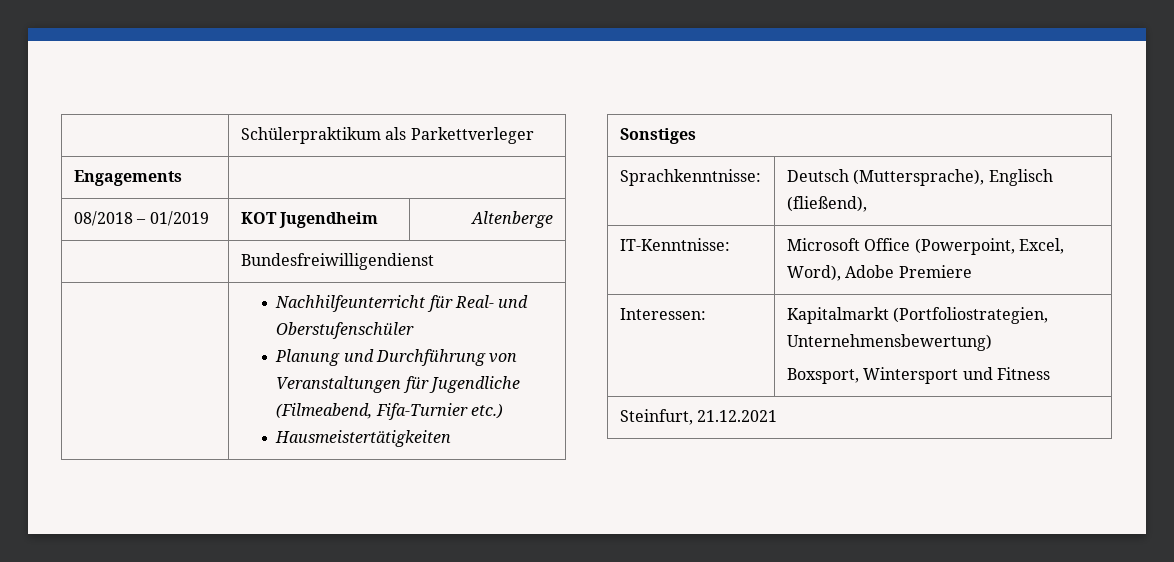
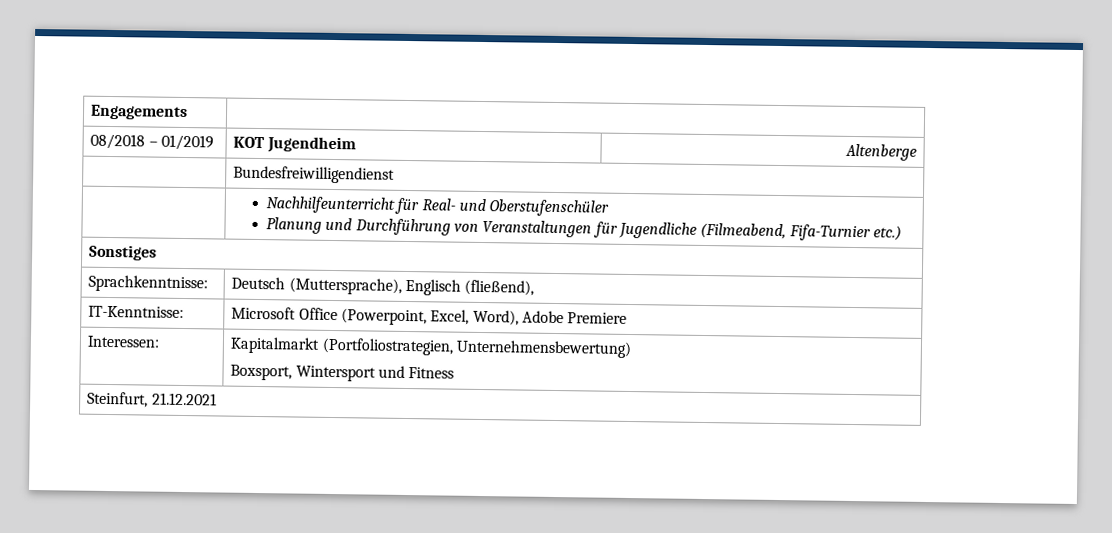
- | Schülerpraktikum als Parkettverleger
  | Nachhilfeunterricht für Real- und Oberstufenschüler
  Planung und Durchführung von Veranstaltungen für Jugendliche (Filmeabend, Fifa-Turnier etc.)
- Hausmeistertätigkeiten

